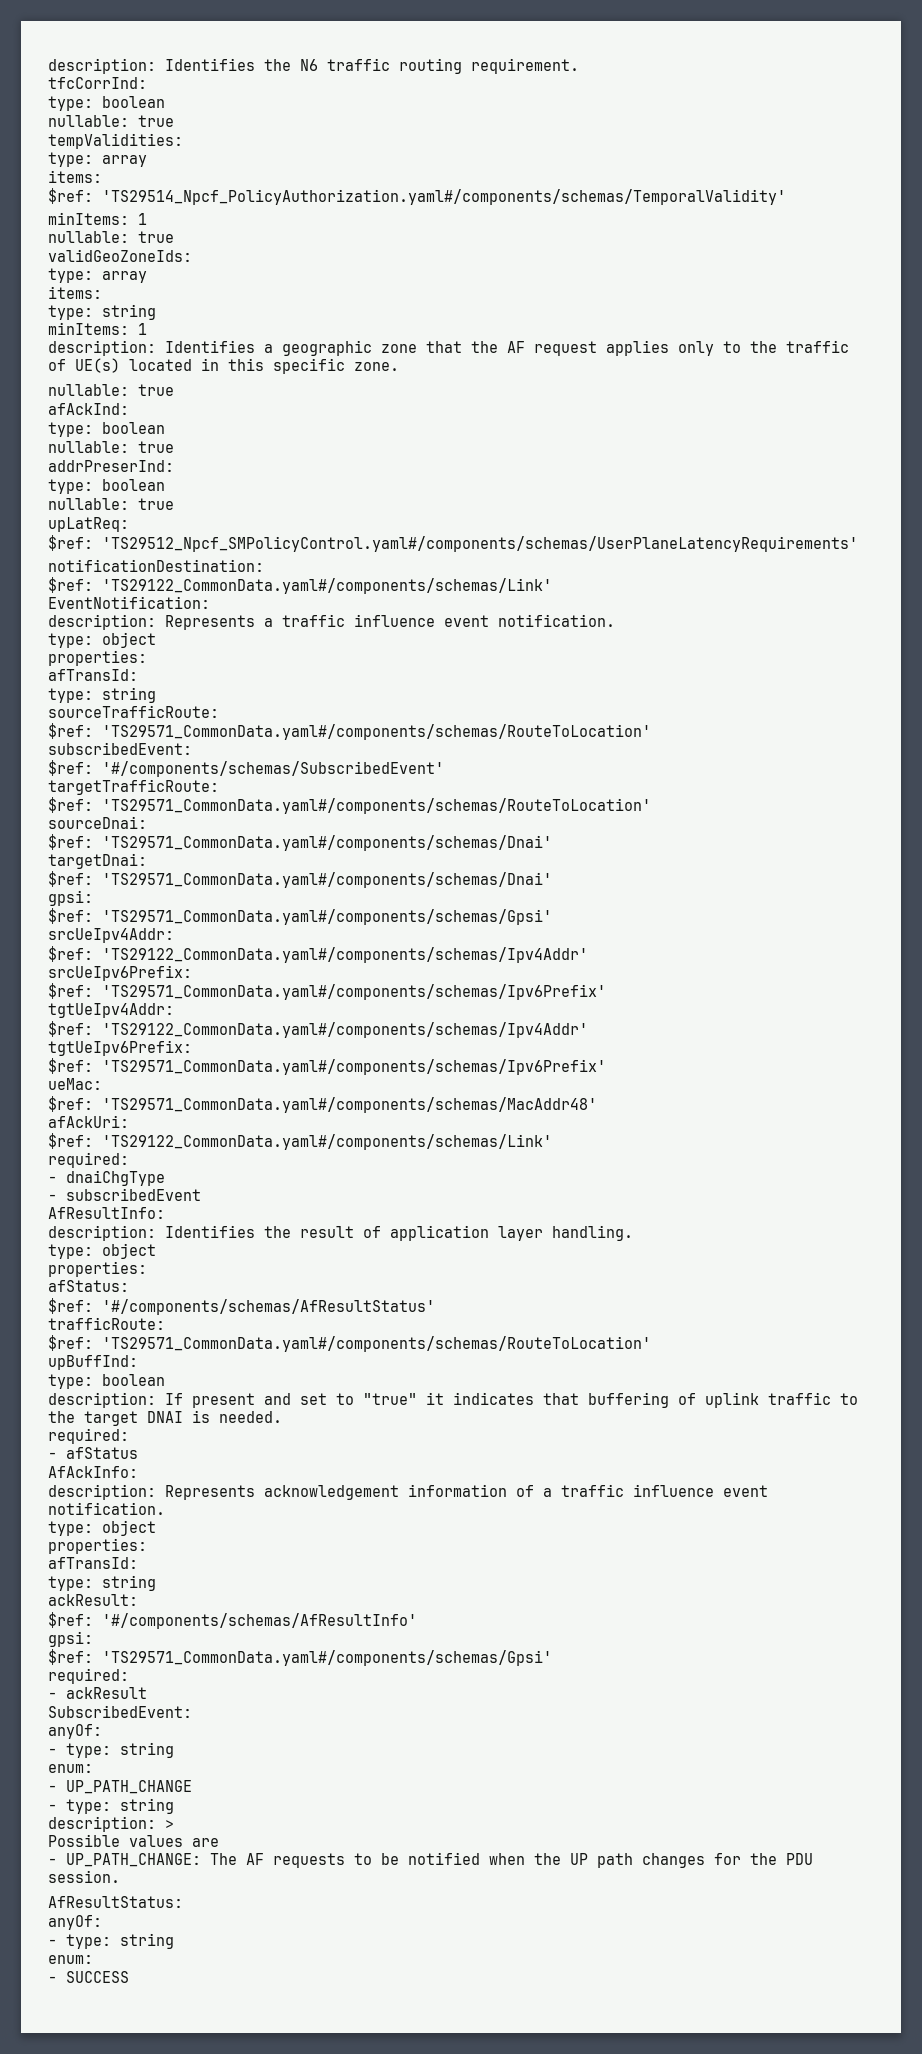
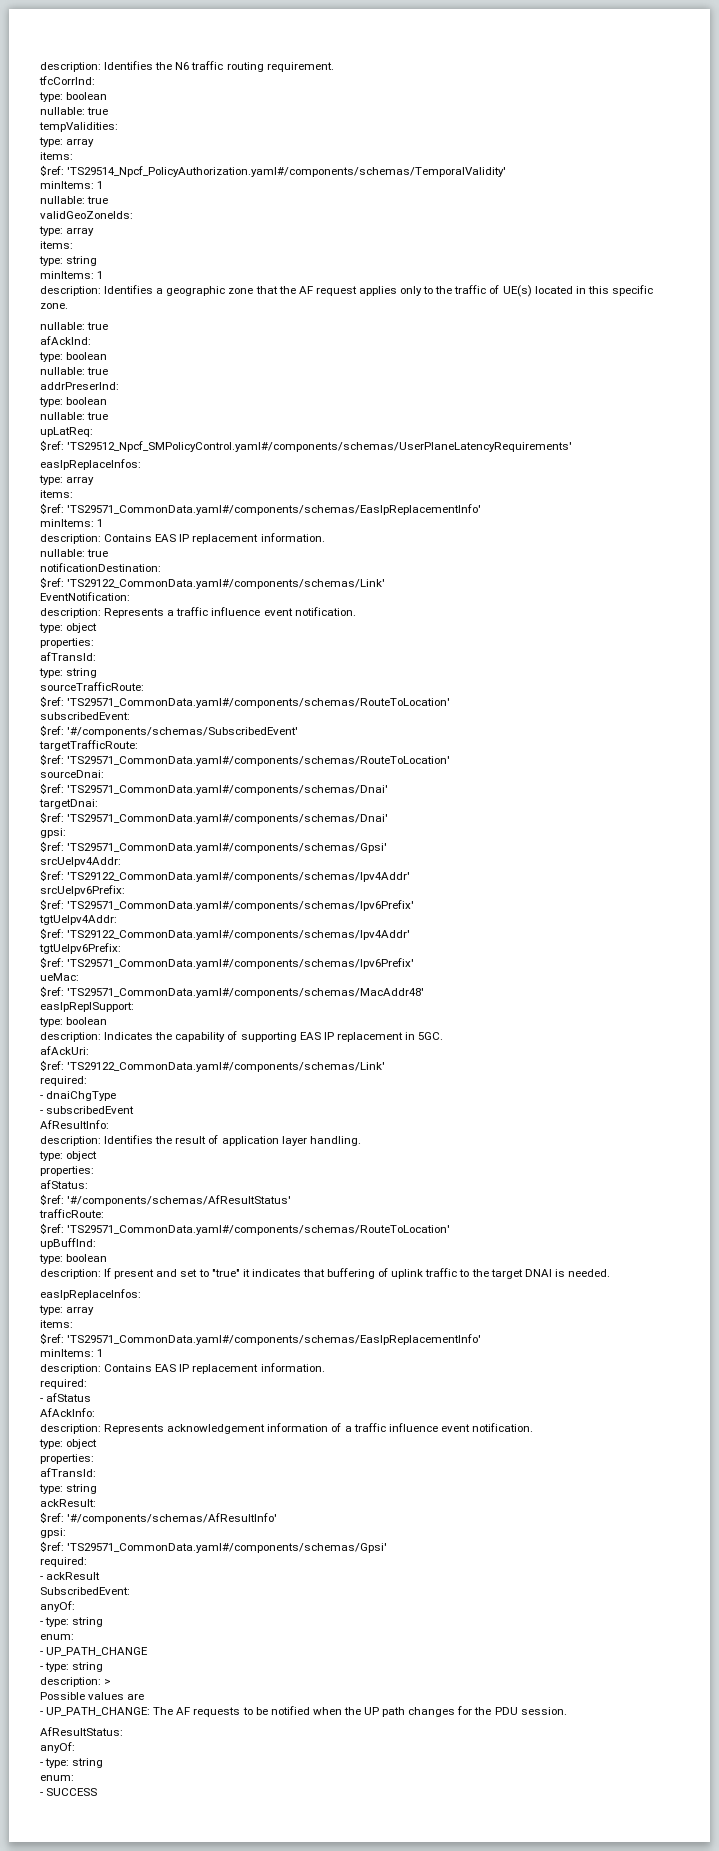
  $ref: 'TS29512_Npcf_SMPolicyControl.yaml#/components/schemas/UserPlaneLatencyRequirements'
+ easIpReplaceInfos:
+ type: array
+ items:
+ $ref: 'TS29571_CommonData.yaml#/components/schemas/EasIpReplacementInfo'
+ minItems: 1
+ description: Contains EAS IP replacement information.
+ nullable: true
+ easIpReplSupport:
+ type: boolean
+ description: Indicates the capability of supporting EAS IP replacement in 5GC.
  description: If present and set to "true" it indicates that buffering of uplink traffic to the target DNAI is needed.
+ easIpReplaceInfos:
+ type: array
+ items:
+ $ref: 'TS29571_CommonData.yaml#/components/schemas/EasIpReplacementInfo'
+ minItems: 1
+ description: Contains EAS IP replacement information.

